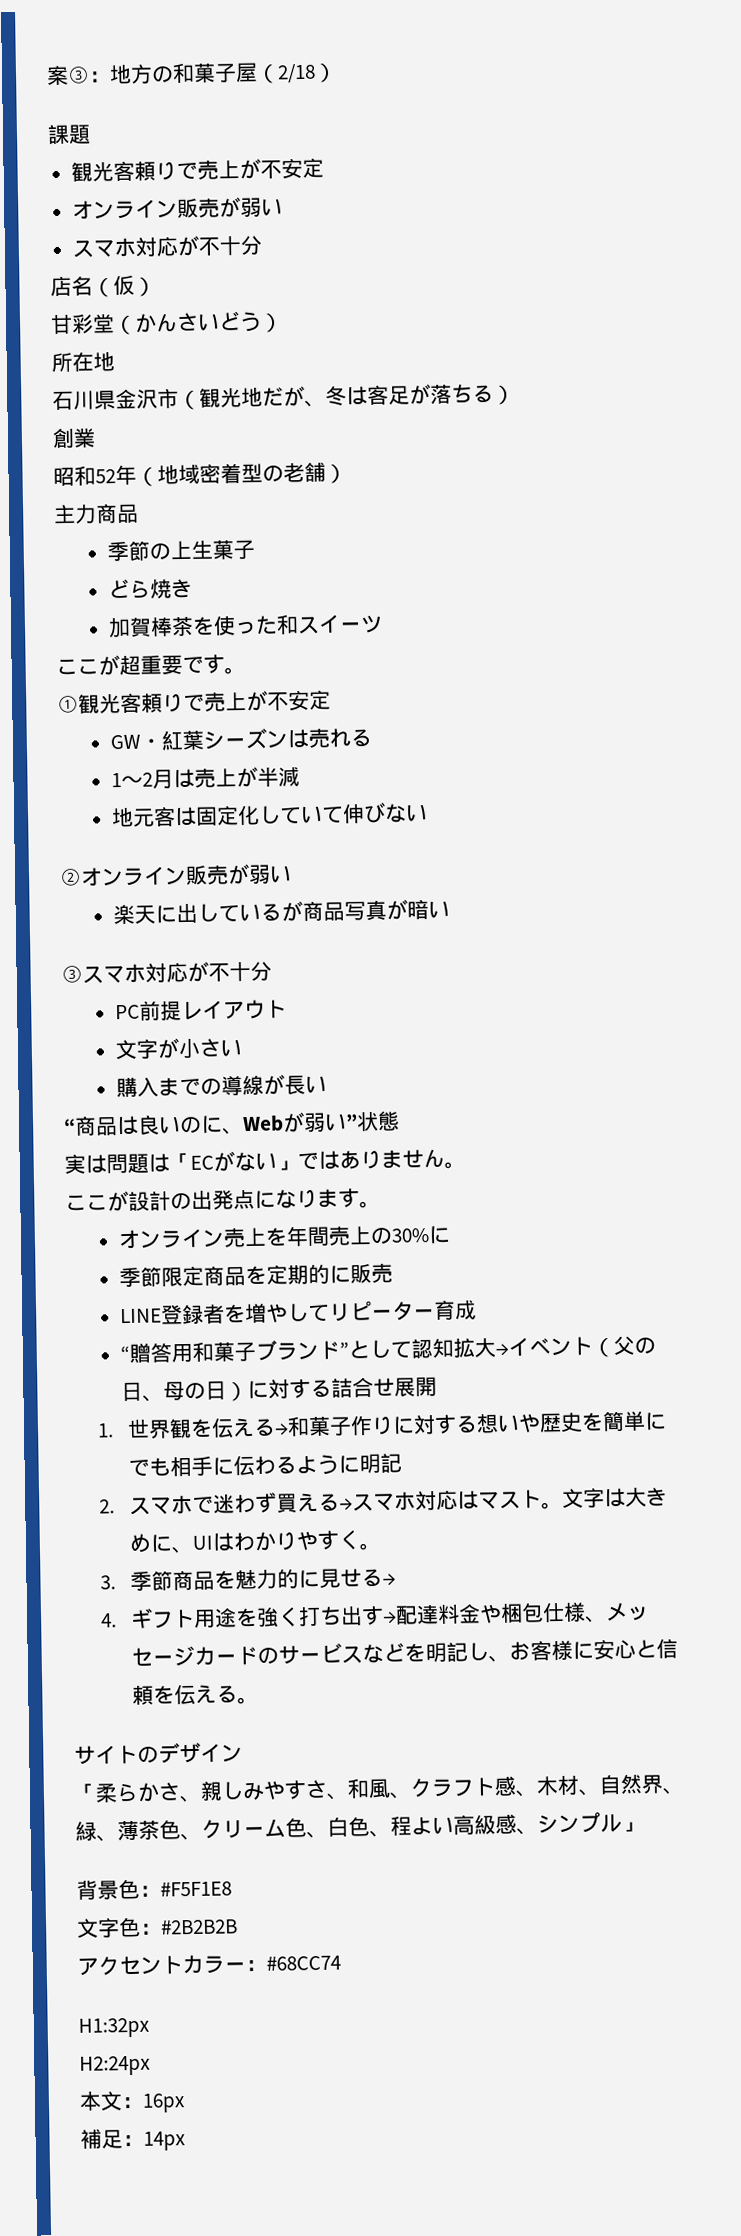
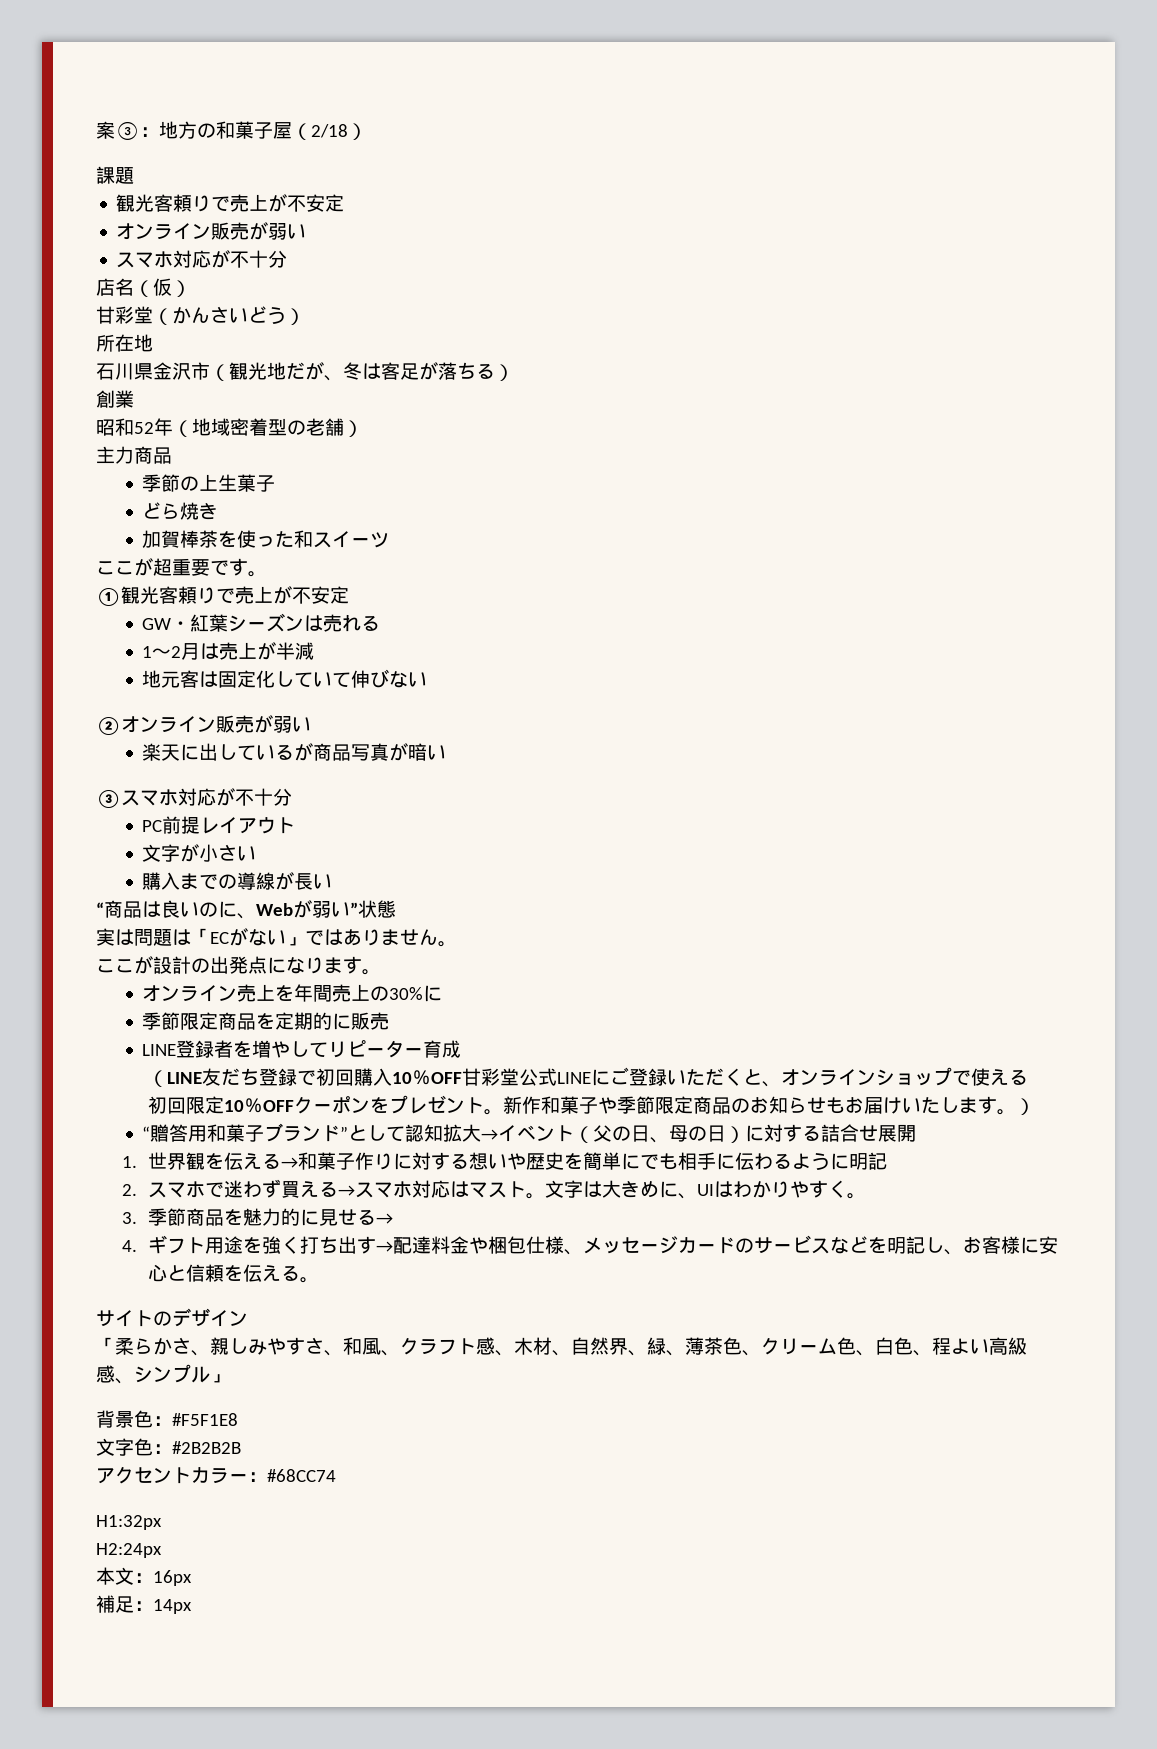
+ （LINE友だち登録で初回購入10％OFF甘彩堂公式LINEにご登録いただくと、オンラインショップで使える
+ 初回限定10％OFFクーポンをプレゼント。新作和菓子や季節限定商品のお知らせもお届けいたします。）

